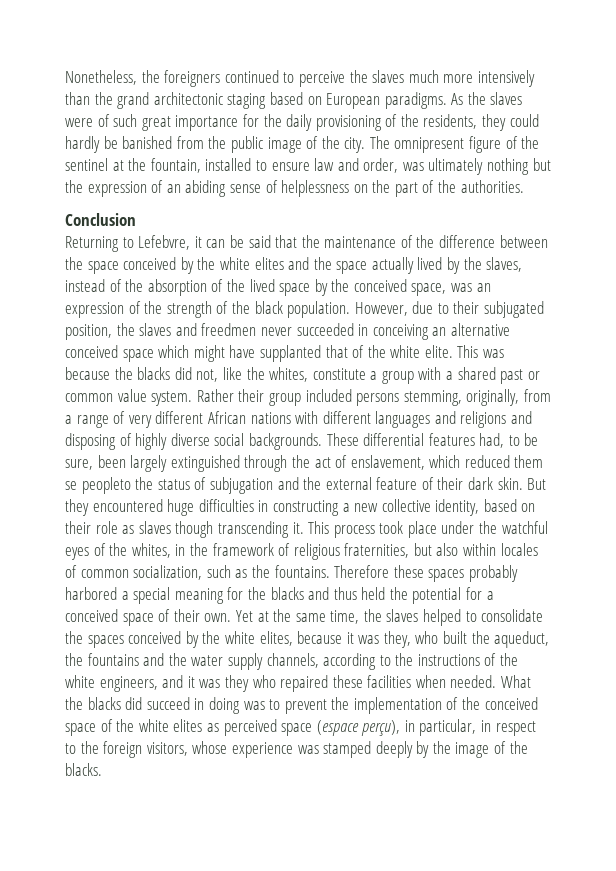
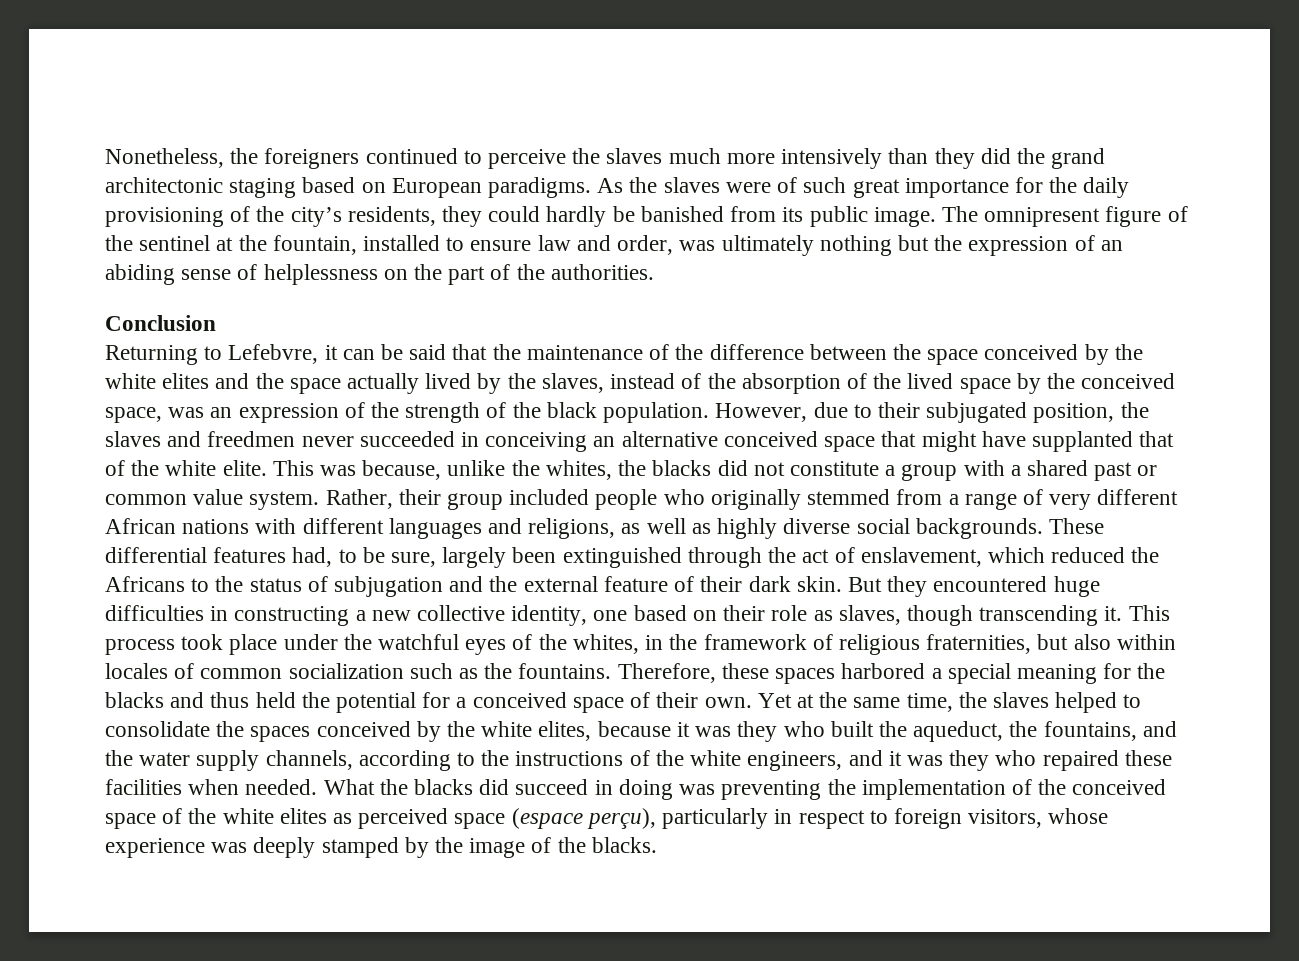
- Nonetheless, the foreigners continued to perceive the slaves much more intensively than the grand architectonic staging based on European paradigms.
+ Nonetheless, the foreigners continued to perceive the slaves much more intensively than they did the grand architectonic staging based on European paradigms.
- As the slaves were of such great importance for the daily provisioning of the residents, they could hardly be banished from the public image of the city.
+ As the slaves were of such great importance for the daily provisioning of the city’s residents, they could hardly be banished from its public image.
- However, due to their subjugated position, the slaves and freedmen never succeeded in conceiving an alternative conceived space which might have supplanted that of the white elite.
+ However, due to their subjugated position, the slaves and freedmen never succeeded in conceiving an alternative conceived space that might have supplanted that of the white elite.
- This was because the blacks did not, like the whites, constitute a group with a shared past or common value system.
+ This was because, unlike the whites, the blacks did not constitute a group with a shared past or common value system.
- Rather their group included persons stemming, originally, from a range of very different African nations with different languages and religions and disposing of highly diverse social backgrounds.
+ Rather, their group included people who originally stemmed from a range of very different African nations with different languages and religions, as well as highly diverse social backgrounds.
- These differential features had, to be sure, been largely extinguished through the act of enslavement, which reduced them se peopleto the status of subjugation and the external feature of their dark skin.
+ These differential features had, to be sure, largely been extinguished through the act of enslavement, which reduced the Africans to the status of subjugation and the external feature of their dark skin.
- But they encountered huge difficulties in constructing a new collective identity, based on their role as slaves though transcending it.
+ But they encountered huge difficulties in constructing a new collective identity, one based on their role as slaves, though transcending it.
- This process took place under the watchful eyes of the whites, in the framework of religious fraternities, but also within locales of common socialization, such as the fountains.
+ This process took place under the watchful eyes of the whites, in the framework of religious fraternities, but also within locales of common socialization such as the fountains.
- Therefore these spaces probably harbored a special meaning for the blacks and thus held the potential for a conceived space of their own.
+ Therefore, these spaces harbored a special meaning for the blacks and thus held the potential for a conceived space of their own.
- Yet at the same time, the slaves helped to consolidate the spaces conceived by the white elites, because it was they, who built the aqueduct, the fountains and the water supply channels, according to the instructions of the white engineers, and it was they who repaired these facilities when needed.
+ Yet at the same time, the slaves helped to consolidate the spaces conceived by the white elites, because it was they who built the aqueduct, the fountains, and the water supply channels, according to the instructions of the white engineers, and it was they who repaired these facilities when needed.
- What the blacks did succeed in doing was to prevent the implementation of the conceived space of the white elites as perceived space (espace perçu), in particular, in respect to the foreign visitors, whose experience was stamped deeply by the image of the blacks.
+ What the blacks did succeed in doing was preventing the implementation of the conceived space of the white elites as perceived space (espace perçu), particularly in respect to foreign visitors, whose experience was deeply stamped by the image of the blacks.

